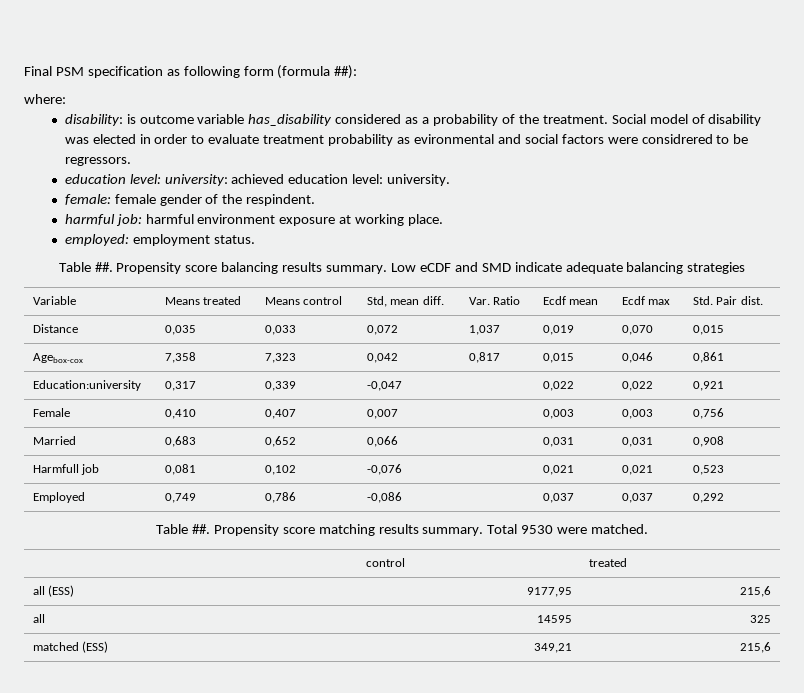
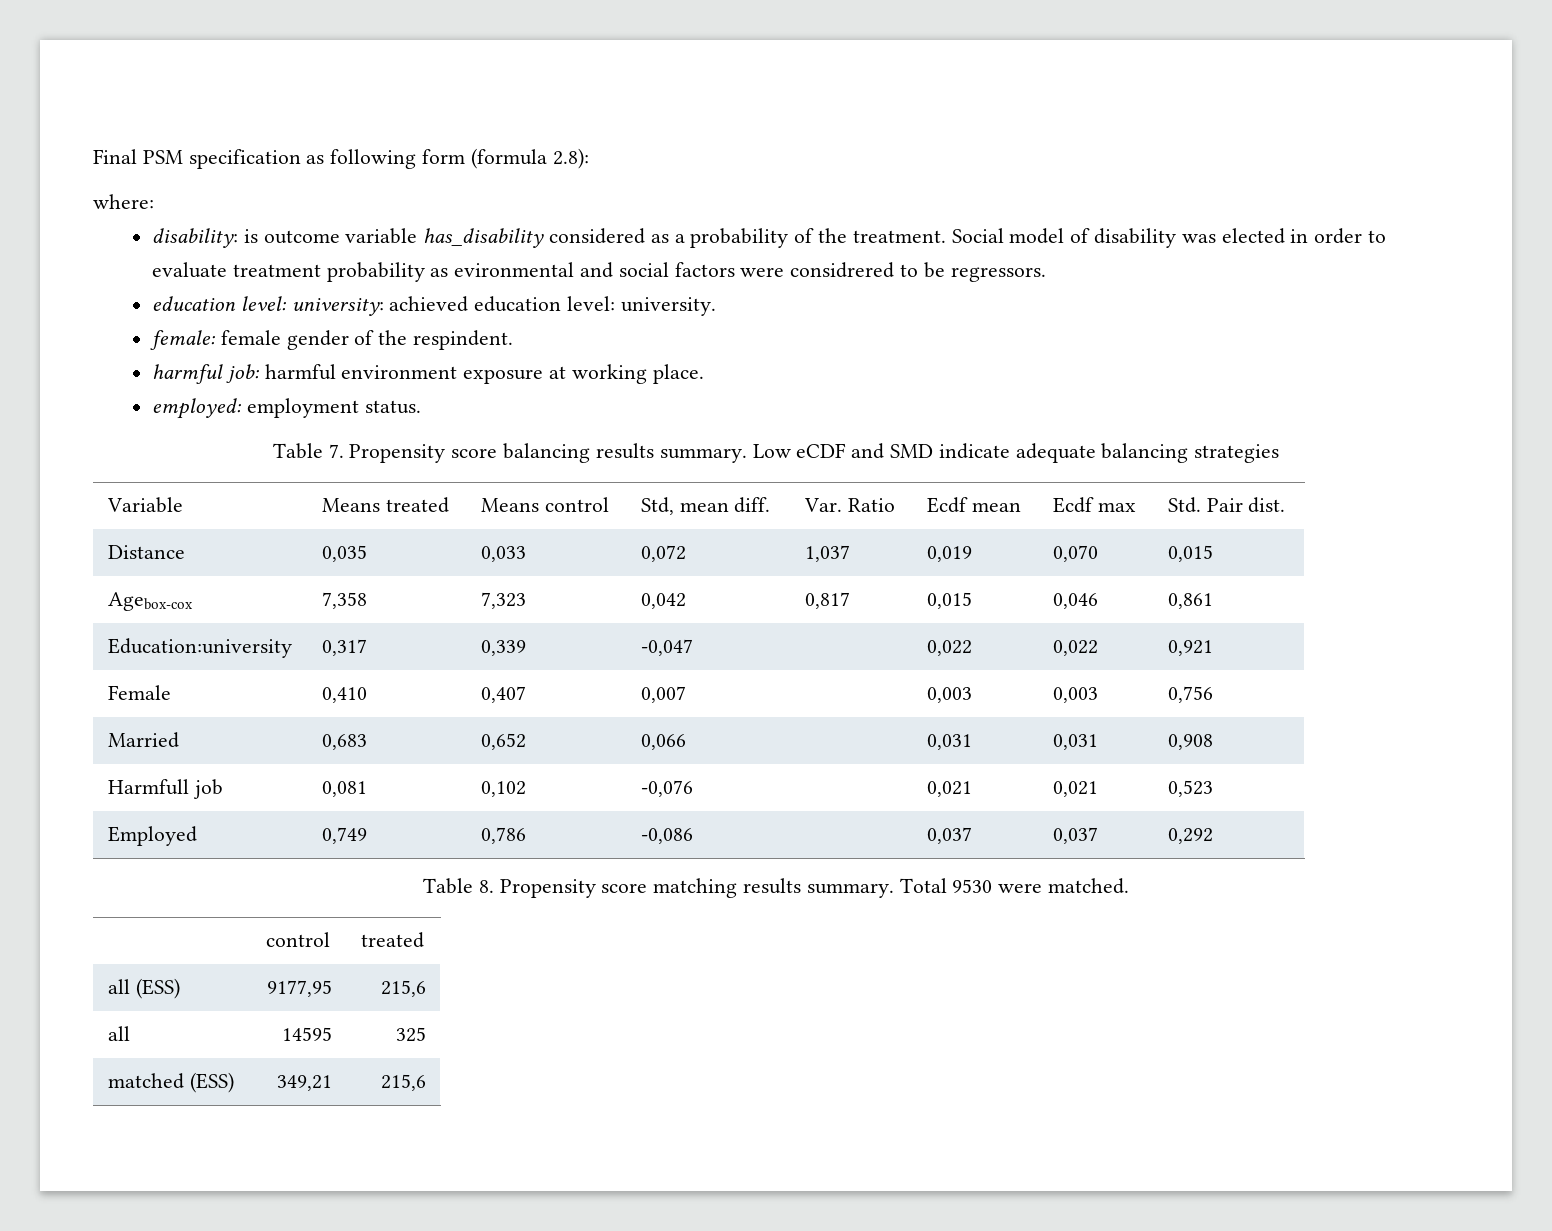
- Final PSM specification as following form (formula ##):
+ Final PSM specification as following form (formula 2.8):
- Table ##. Propensity score balancing results summary.
+ Table 7. Propensity score balancing results summary.
- Table ##. Propensity score matching results summary.
+ Table 8. Propensity score matching results summary.

